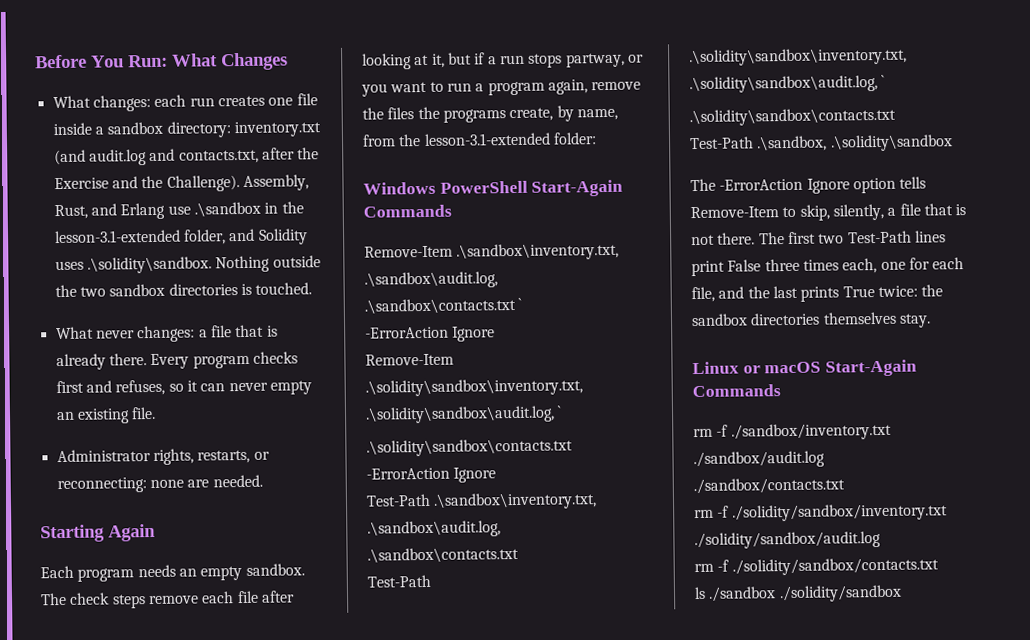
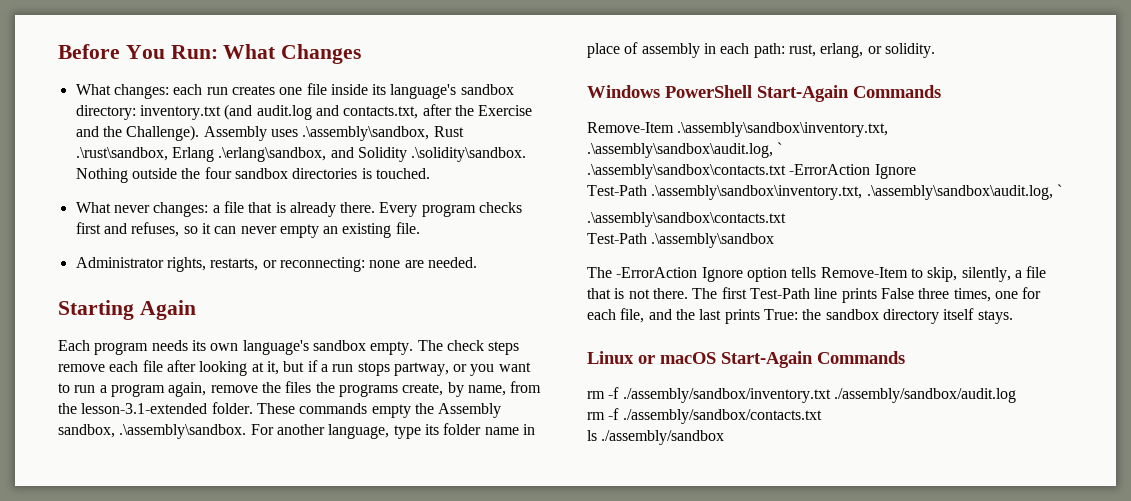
- What changes: each run creates one file inside a sandbox directory: inventory.txt (and audit.log and contacts.txt, after the Exercise and the Challenge).
+ What changes: each run creates one file inside its language's sandbox directory: inventory.txt (and audit.log and contacts.txt, after the Exercise and the Challenge).
- Assembly, Rust, and Erlang use .\sandbox in the lesson-3.1-extended folder, and Solidity uses .\solidity\sandbox. Nothing outside the two sandbox directories is touched.
+ Assembly uses .\assembly\sandbox, Rust .\rust\sandbox, Erlang .\erlang\sandbox, and Solidity .\solidity\sandbox. Nothing outside the four sandbox directories is touched.
- Each program needs an empty sandbox.
+ Each program needs its own language's sandbox empty.
- The check steps remove each file after looking at it, but if a run stops partway, or you want to run a program again, remove the files the programs create, by name, from the lesson-3.1-extended folder:
+ The check steps remove each file after looking at it, but if a run stops partway, or you want to run a program again, remove the files the programs create, by name, from the lesson-3.1-extended folder. These commands empty the Assembly sandbox, .\assembly\sandbox. For another language, type its folder name in place of assembly in each path: rust, erlang, or solidity.
- Remove-Item .\sandbox\inventory.txt, .\sandbox\audit.log, .\sandbox\contacts.txt `
- -ErrorAction Ignore
- Remove-Item .\solidity\sandbox\inventory.txt, .\solidity\sandbox\audit.log, `
- .\solidity\sandbox\contacts.txt -ErrorAction Ignore
- Test-Path .\sandbox\inventory.txt, .\sandbox\audit.log, .\sandbox\contacts.txt
- Test-Path .\solidity\sandbox\inventory.txt, .\solidity\sandbox\audit.log, `
- .\solidity\sandbox\contacts.txt
- Test-Path .\sandbox, .\solidity\sandbox
+ Remove-Item .\assembly\sandbox\inventory.txt, .\assembly\sandbox\audit.log, `
+ .\assembly\sandbox\contacts.txt -ErrorAction Ignore
+ Test-Path .\assembly\sandbox\inventory.txt, .\assembly\sandbox\audit.log, `
+ .\assembly\sandbox\contacts.txt
+ Test-Path .\assembly\sandbox
- The first two Test-Path lines print False three times each, one for each file, and the last prints True twice: the sandbox directories themselves stay.
+ The first Test-Path line prints False three times, one for each file, and the last prints True: the sandbox directory itself stays.
- rm -f ./sandbox/inventory.txt ./sandbox/audit.log ./sandbox/contacts.txt
- rm -f ./solidity/sandbox/inventory.txt ./solidity/sandbox/audit.log
- rm -f ./solidity/sandbox/contacts.txt
+ rm -f ./assembly/sandbox/inventory.txt ./assembly/sandbox/audit.log
+ rm -f ./assembly/sandbox/contacts.txt
- ls ./sandbox ./solidity/sandbox
+ ls ./assembly/sandbox

